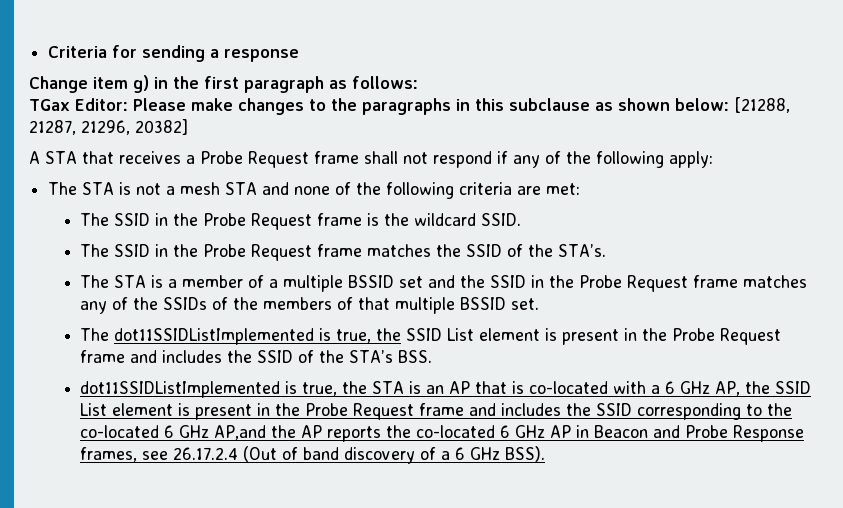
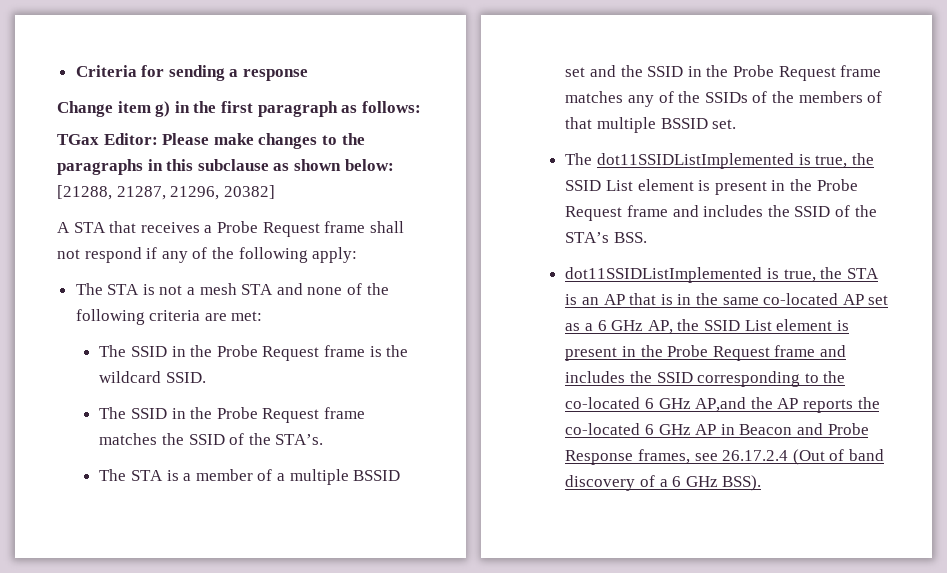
- dot11SSIDListImplemented is true, the STA is an AP that is co-located with a 6 GHz AP, the SSID List element is present in the Probe Request frame and includes the SSID corresponding to the co-located 6 GHz AP,and the AP reports the co-located 6 GHz AP in Beacon and Probe Response frames, see 26.17.2.4 (Out of band discovery of a 6 GHz BSS).
+ dot11SSIDListImplemented is true, the STA is an AP that is in the same co-located AP set as a 6 GHz AP, the SSID List element is present in the Probe Request frame and includes the SSID corresponding to the co-located 6 GHz AP,and the AP reports the co-located 6 GHz AP in Beacon and Probe Response frames, see 26.17.2.4 (Out of band discovery of a 6 GHz BSS).

